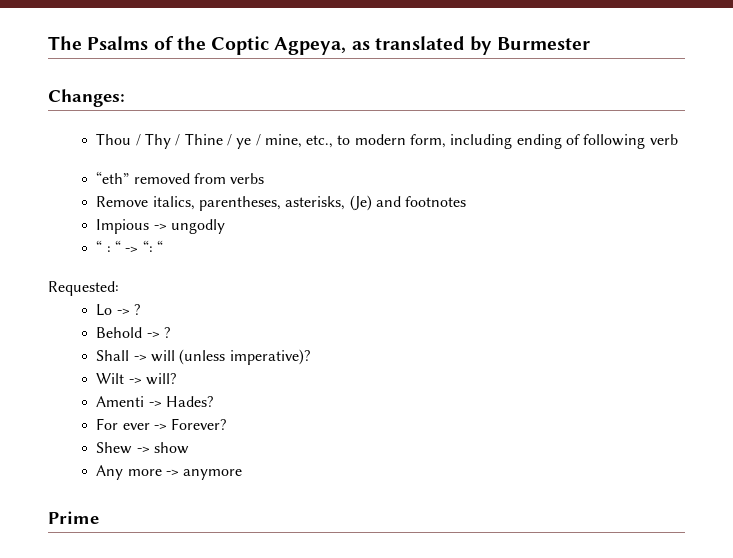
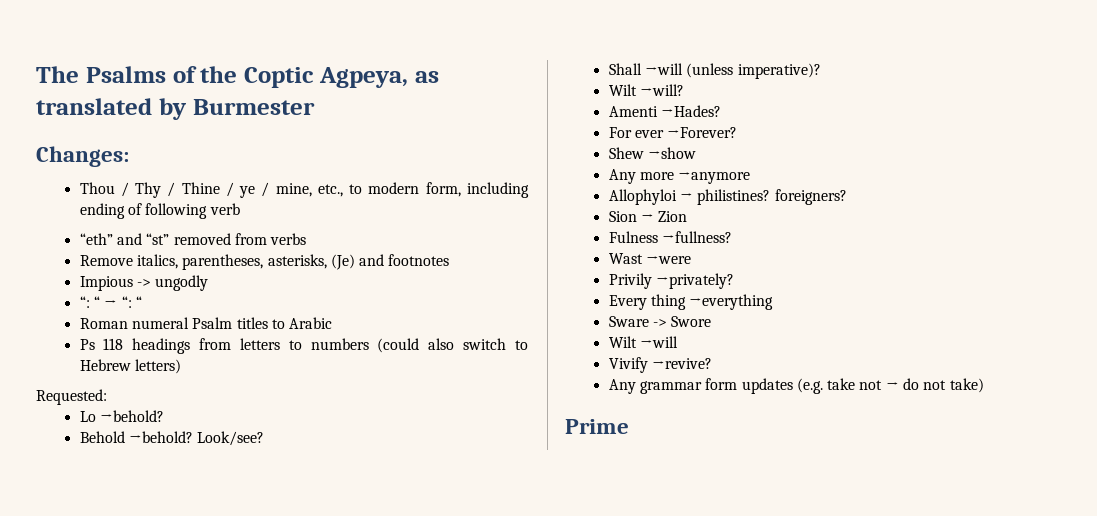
- “eth” removed from verbs
+ “eth” and “st” removed from verbs
- “ : “ -> “: “
+ “: “ → “: “
+ Roman numeral Psalm titles to Arabic
+ Ps 118 headings from letters to numbers (could also switch to Hebrew letters)
- Lo -> ?
+ Lo →behold?
- Behold -> ?
+ Behold →behold? Look/see?
- Shall -> will (unless imperative)?
+ Shall →will (unless imperative)?
- Wilt -> will?
+ Wilt →will?
- Amenti -> Hades?
+ Amenti →Hades?
- For ever -> Forever?
+ For ever →Forever?
- Shew -> show
+ Shew →show
- Any more -> anymore
+ Any more →anymore
+ Allophyloi → philistines? foreigners?
+ Sion → Zion
+ Fulness →fullness?
+ Wast →were
+ Privily →privately?
+ Every thing →everything
+ Sware -> Swore
+ Wilt →will
+ Vivify →revive?
+ Any grammar form updates (e.g. take not → do not take)

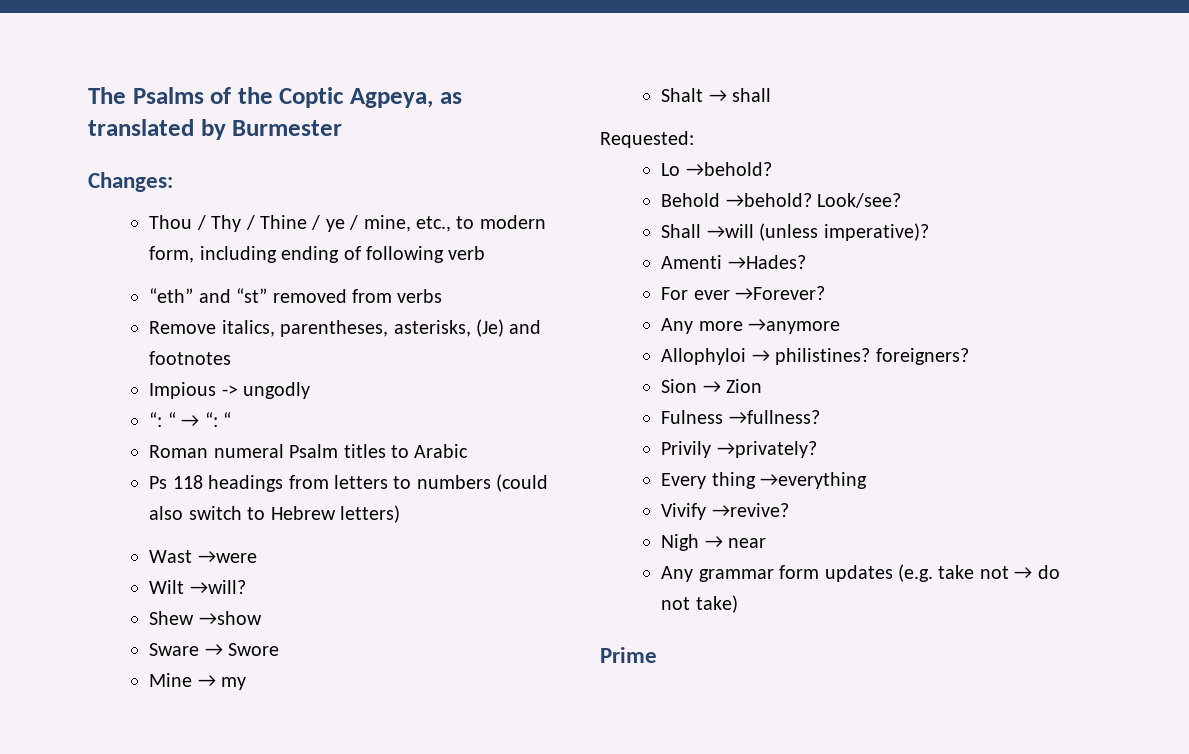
+ Wast →were
+ Wilt →will?
+ Shew →show
+ Sware → Swore
+ Mine → my
+ Shalt → shall
- Wilt →will?
- Shew →show
- Wast →were
- Sware -> Swore
- Wilt →will
+ Nigh → near

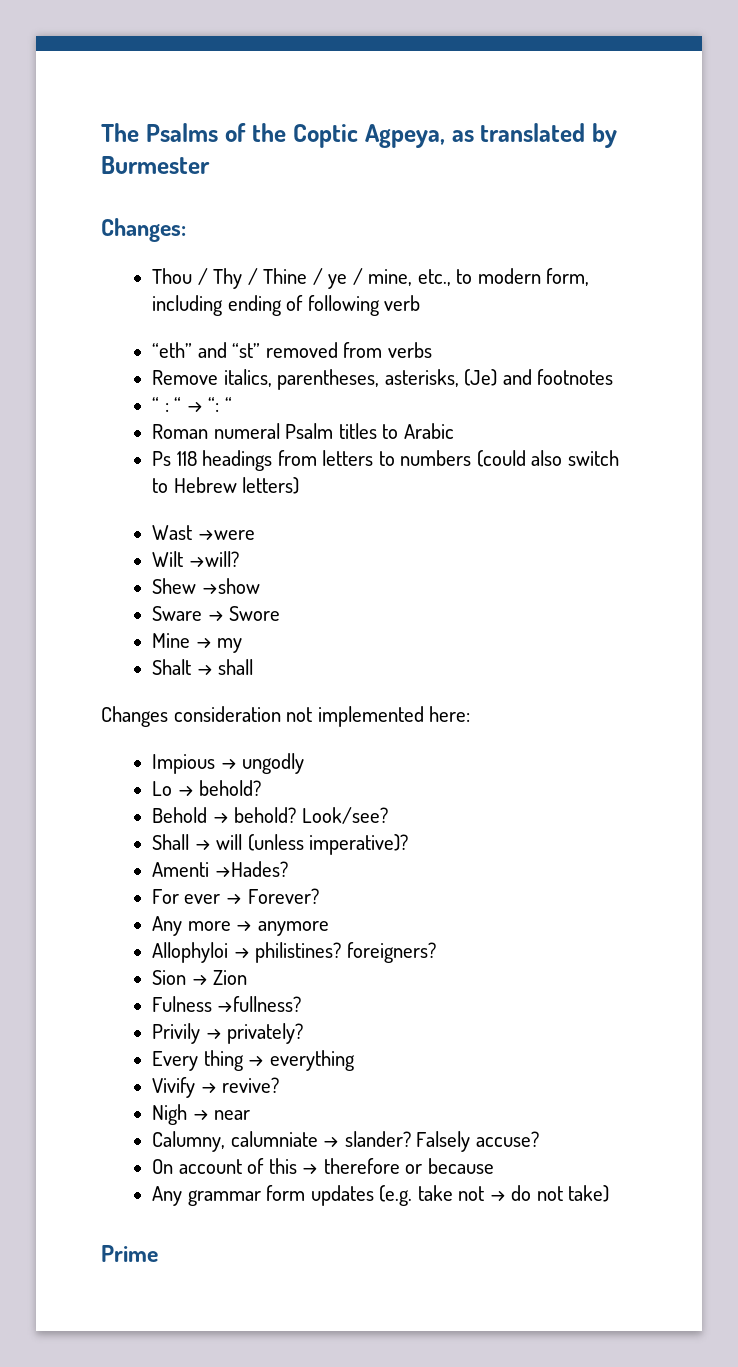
- Impious -> ungodly
- “: “ → “: “
+ “ : “ → “: “
- Requested:
+ Changes consideration not implemented here:
+ Impious → ungodly
- Lo →behold?
+ Lo → behold?
- Behold →behold?
+ Behold → behold?
- Shall →will (unless imperative)?
+ Shall → will (unless imperative)?
- For ever →Forever?
+ For ever → Forever?
- Any more →anymore
+ Any more → anymore
- Privily →privately?
+ Privily → privately?
- Every thing →everything
+ Every thing → everything
- Vivify →revive?
+ Vivify → revive?
+ Calumny, calumniate → slander? Falsely accuse?
+ On account of this → therefore or because

